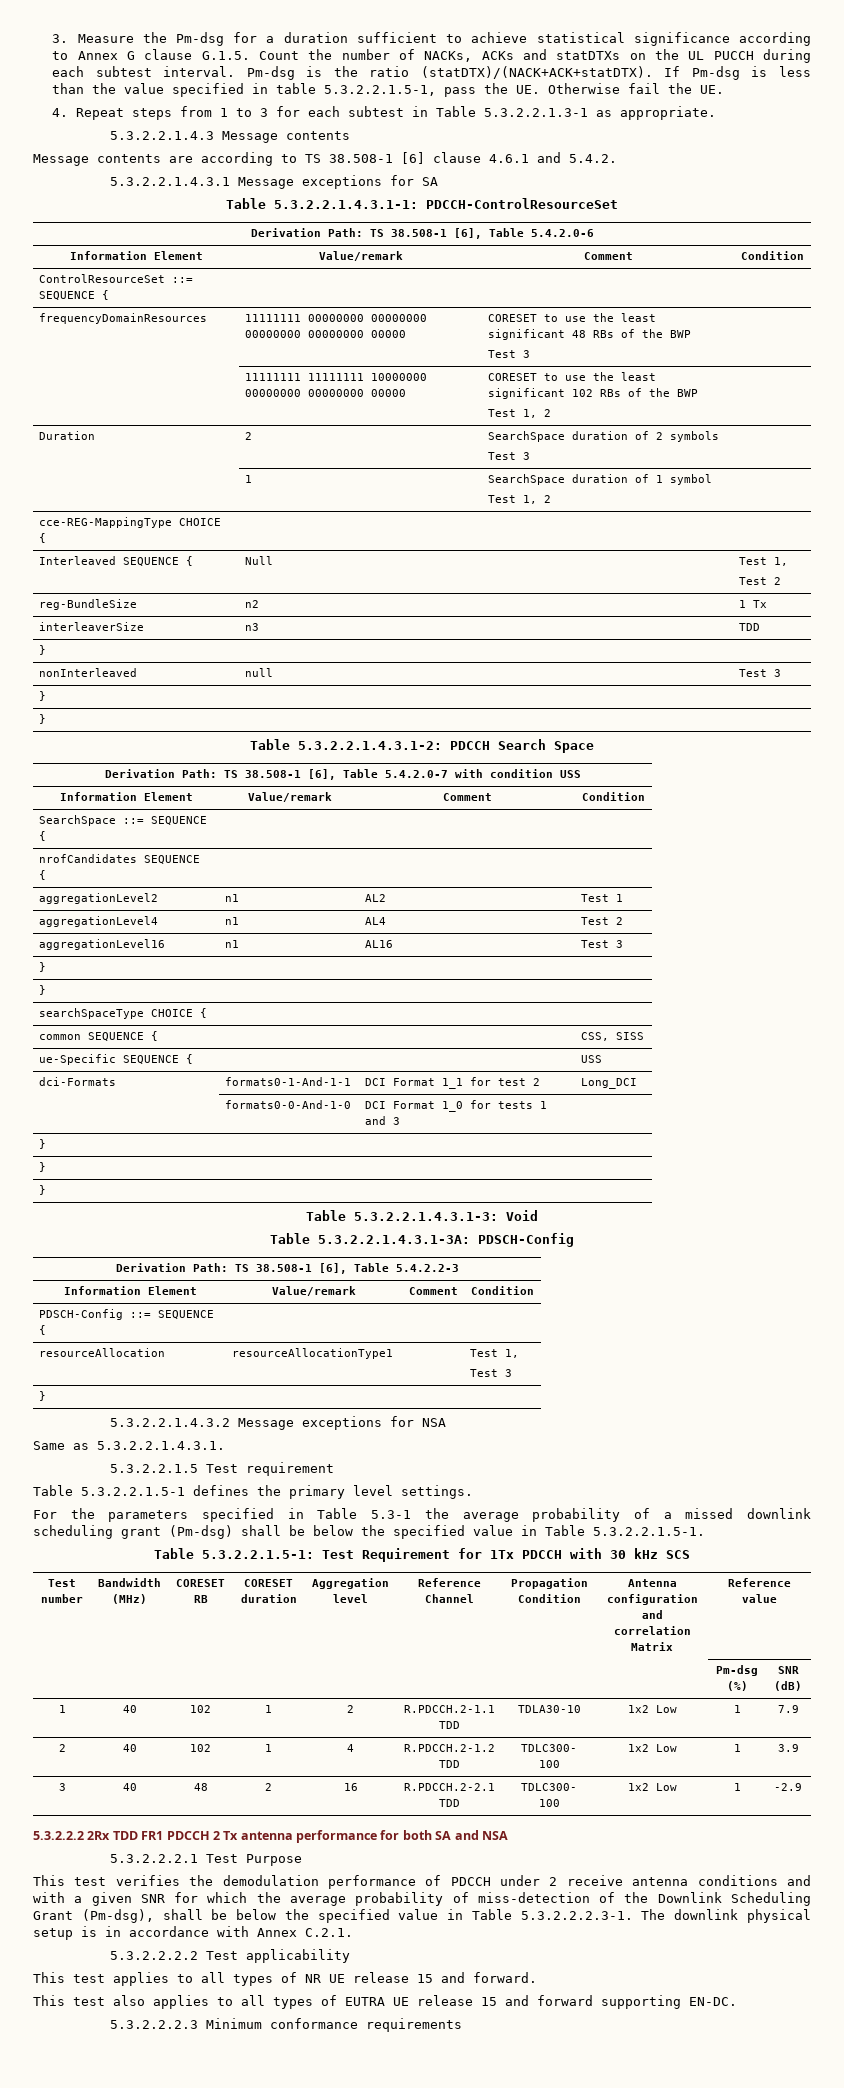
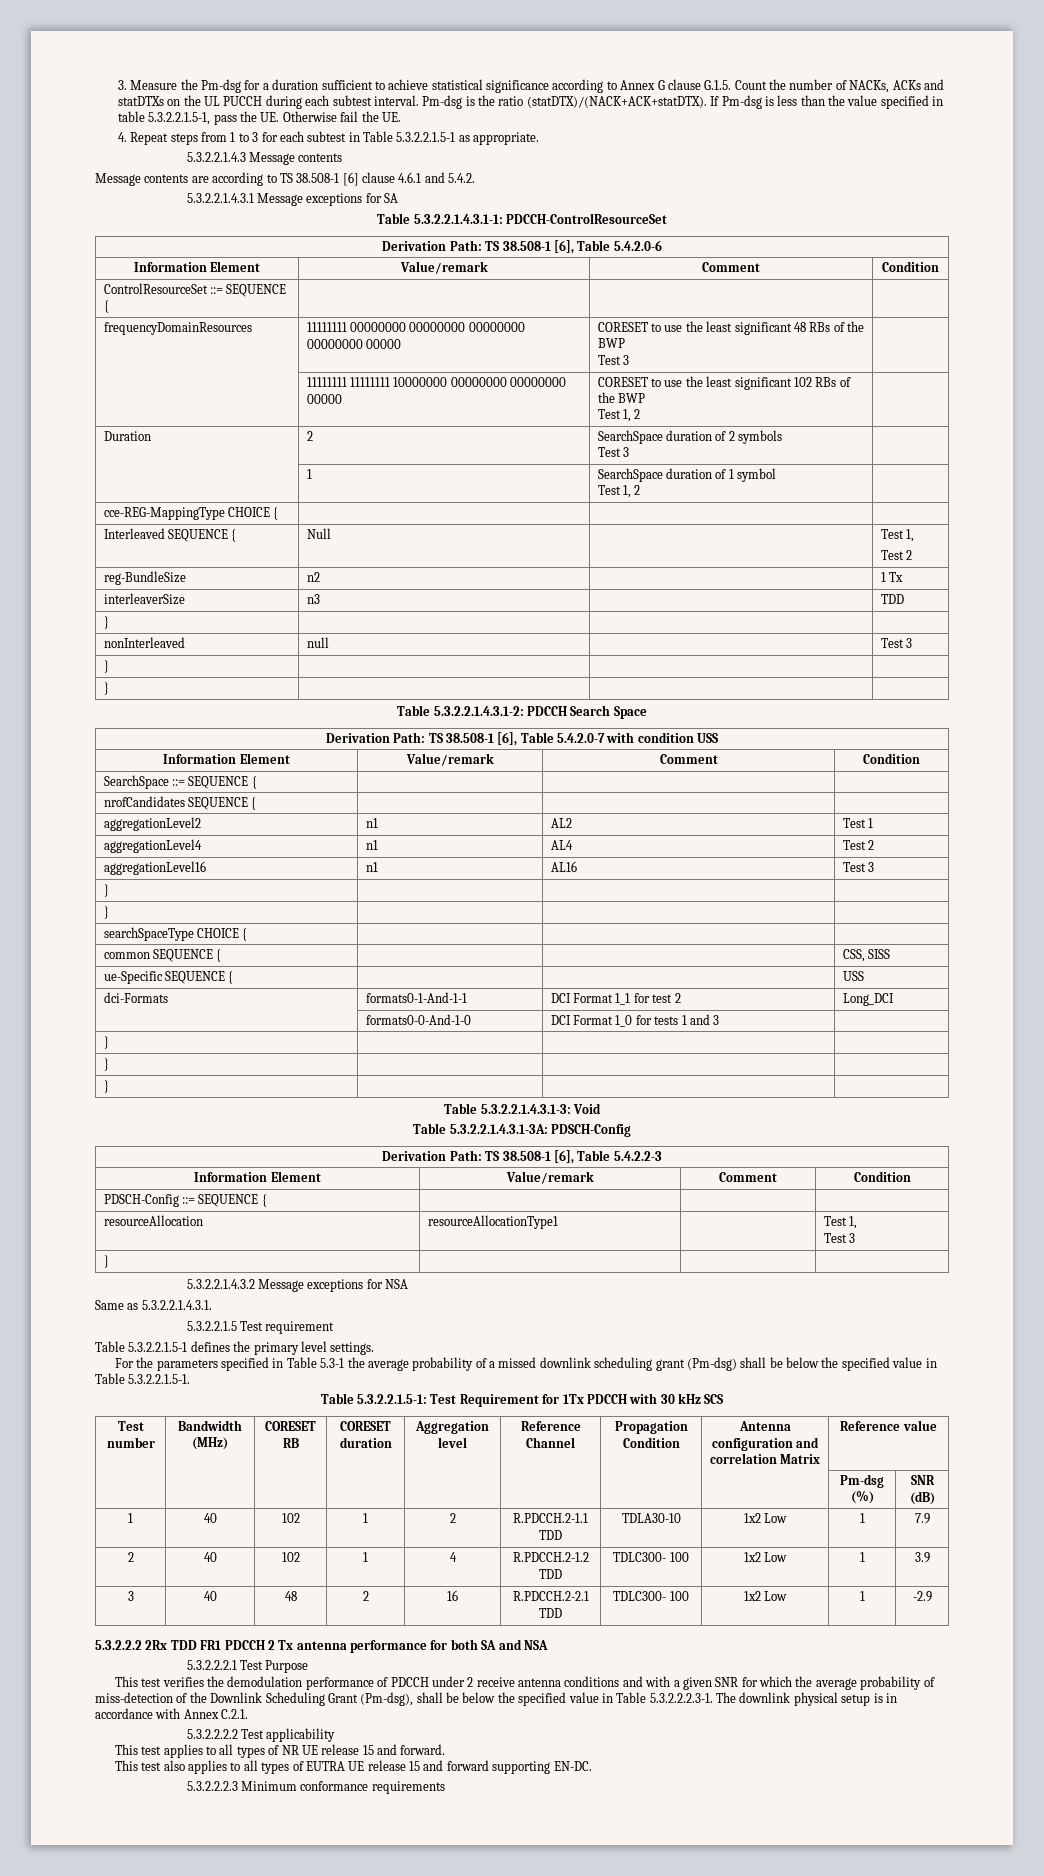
- 4. Repeat steps from 1 to 3 for each subtest in Table 5.3.2.2.1.3-1 as appropriate.
+ 4. Repeat steps from 1 to 3 for each subtest in Table 5.3.2.2.1.5-1 as appropriate.

